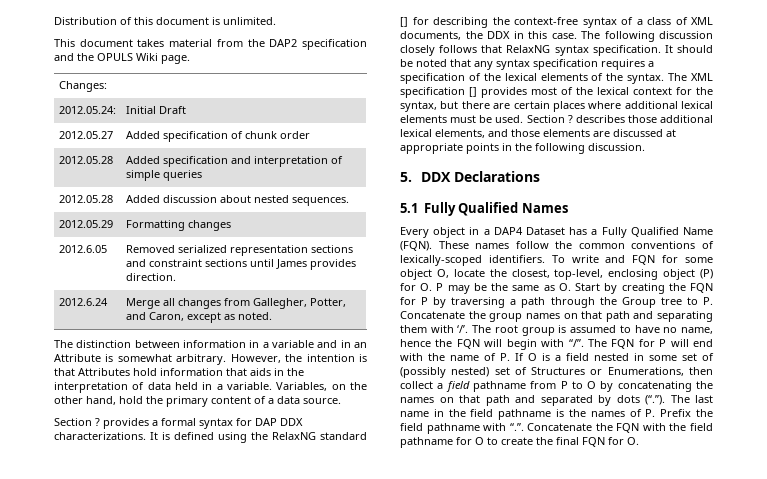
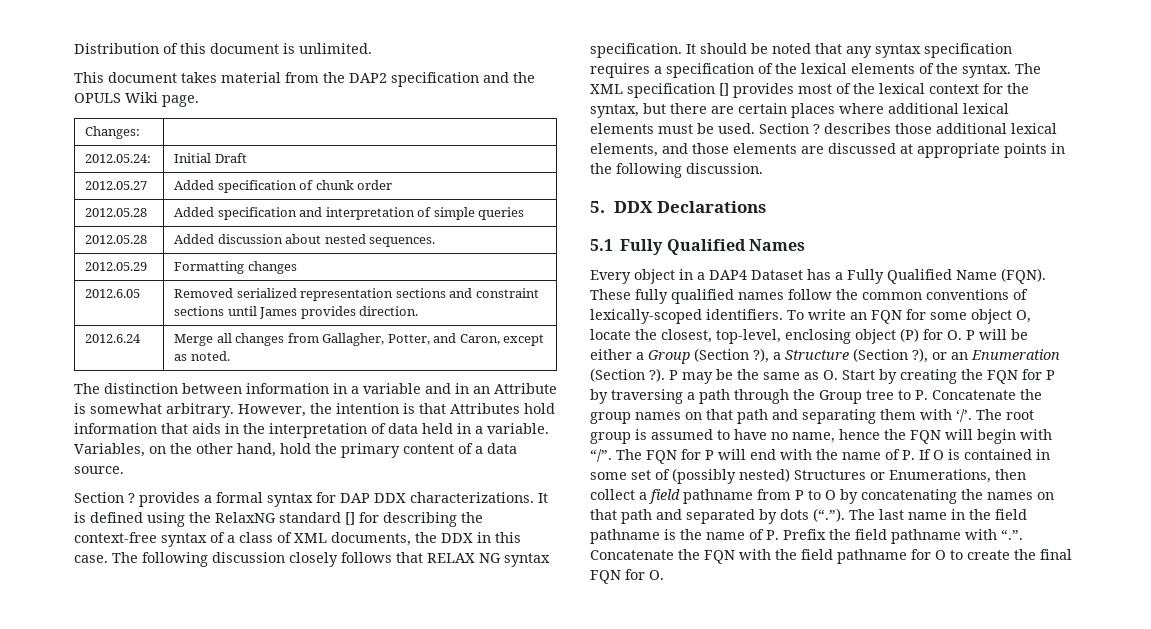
- 2012.6.24 | Merge all changes from Gallegher, Potter, and Caron, except as noted.
+ 2012.6.24 | Merge all changes from Gallagher, Potter, and Caron, except as noted.
- The following discussion closely follows that RelaxNG syntax specification.
+ The following discussion closely follows that RELAX NG syntax specification.
- These names follow the common conventions of lexically-scoped identifiers.
+ These fully qualified names follow the common conventions of lexically-scoped identifiers.
- To write and FQN for some object O, locate the closest, top-level, enclosing object (P) for O. P may be the same as O. Start by creating the FQN for P by traversing a path through the Group tree to P. Concatenate the group names on that path and separating them with ‘/’.
+ To write an FQN for some object O, locate the closest, top-level, enclosing object (P) for O. P will be either a Group (Section ?), a Structure (Section ?), or an Enumeration (Section ?). P may be the same as O. Start by creating the FQN for P by traversing a path through the Group tree to P. Concatenate the group names on that path and separating them with ‘/’.
- The FQN for P will end with the name of P. If O is a field nested in some set of (possibly nested) set of Structures or Enumerations, then collect a field pathname from P to O by concatenating the names on that path and separated by dots (“.”). The last name in the field pathname is the names of P. Prefix the field pathname with “.”. Concatenate the FQN with the field pathname for O to create the final FQN for O.
+ The FQN for P will end with the name of P. If O is contained in some set of (possibly nested) Structures or Enumerations, then collect a field pathname from P to O by concatenating the names on that path and separated by dots (“.”). The last name in the field pathname is the name of P. Prefix the field pathname with “.”. Concatenate the FQN with the field pathname for O to create the final FQN for O.

